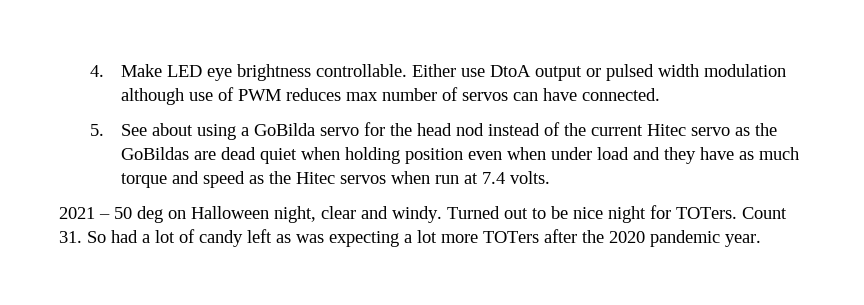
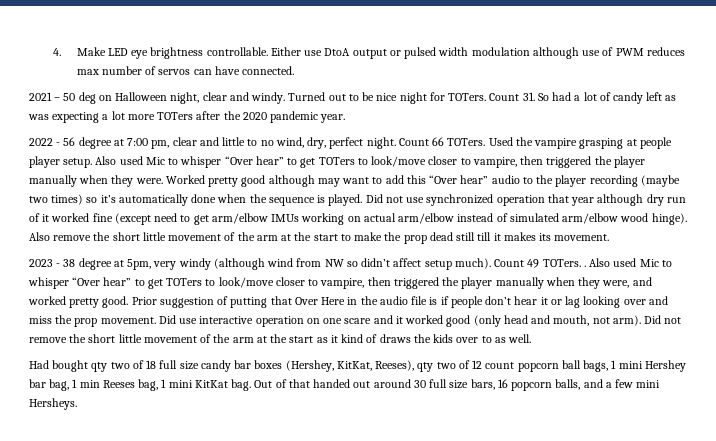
- 5. See about using a GoBilda servo for the head nod instead of the current Hitec servo as the GoBildas are dead quiet when holding position even when under load and they have as much torque and speed as the Hitec servos when run at 7.4 volts.
+ 2022 - 56 degree at 7:00 pm, clear and little to no wind, dry, perfect night. Count 66 TOTers. Used the vampire grasping at people player setup. Also used Mic to whisper “Over hear” to get TOTers to look/move closer to vampire, then triggered the player manually when they were. Worked pretty good although may want to add this “Over hear” audio to the player recording (maybe two times) so it’s automatically done when the sequence is played. Did not use synchronized operation that year although dry run of it worked fine (except need to get arm/elbow IMUs working on actual arm/elbow instead of simulated arm/elbow wood hinge). Also remove the short little movement of the arm at the start to make the prop dead still till it makes its movement.
+ 2023 - 38 degree at 5pm, very windy (although wind from NW so didn’t affect setup much). Count 49 TOTers. . Also used Mic to whisper “Over hear” to get TOTers to look/move closer to vampire, then triggered the player manually when they were, and worked pretty good. Prior suggestion of putting that Over Here in the audio file is if people don’t hear it or lag looking over and miss the prop movement. Did use interactive operation on one scare and it worked good (only head and mouth, not arm). Did not remove the short little movement of the arm at the start as it kind of draws the kids over to as well.
+ Had bought qty two of 18 full size candy bar boxes (Hershey, KitKat, Reeses), qty two of 12 count popcorn ball bags, 1 mini Hershey bar bag, 1 min Reeses bag, 1 mini KitKat bag. Out of that handed out around 30 full size bars, 16 popcorn balls, and a few mini Hersheys.

